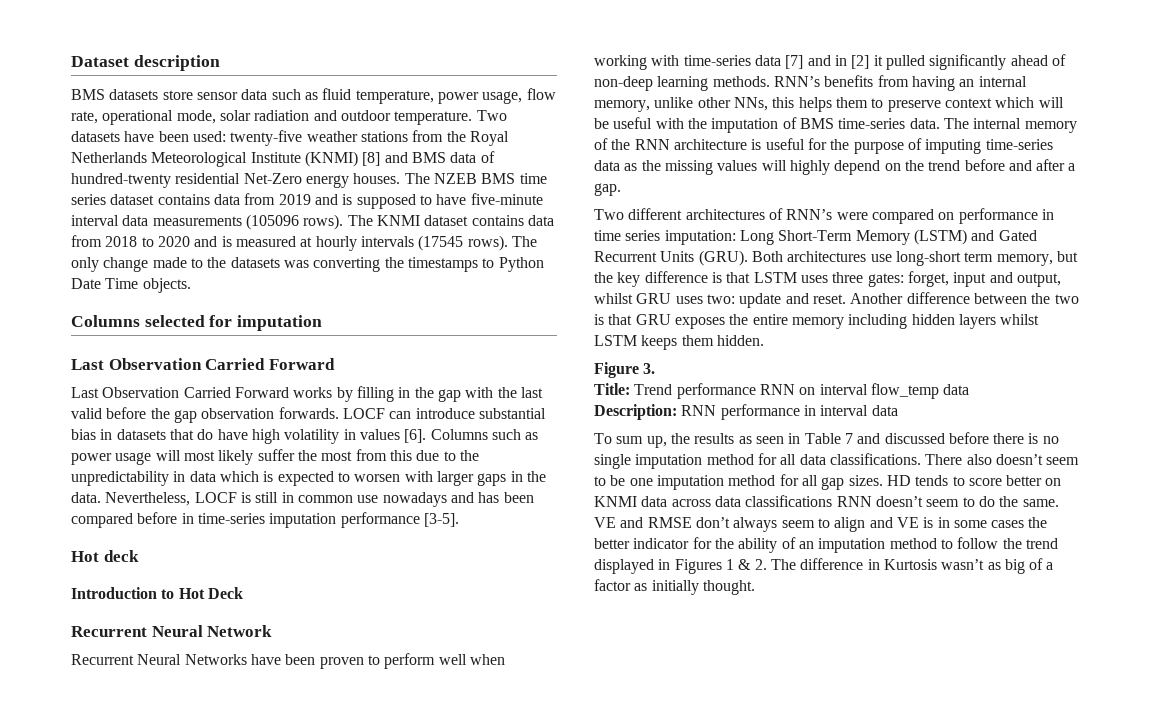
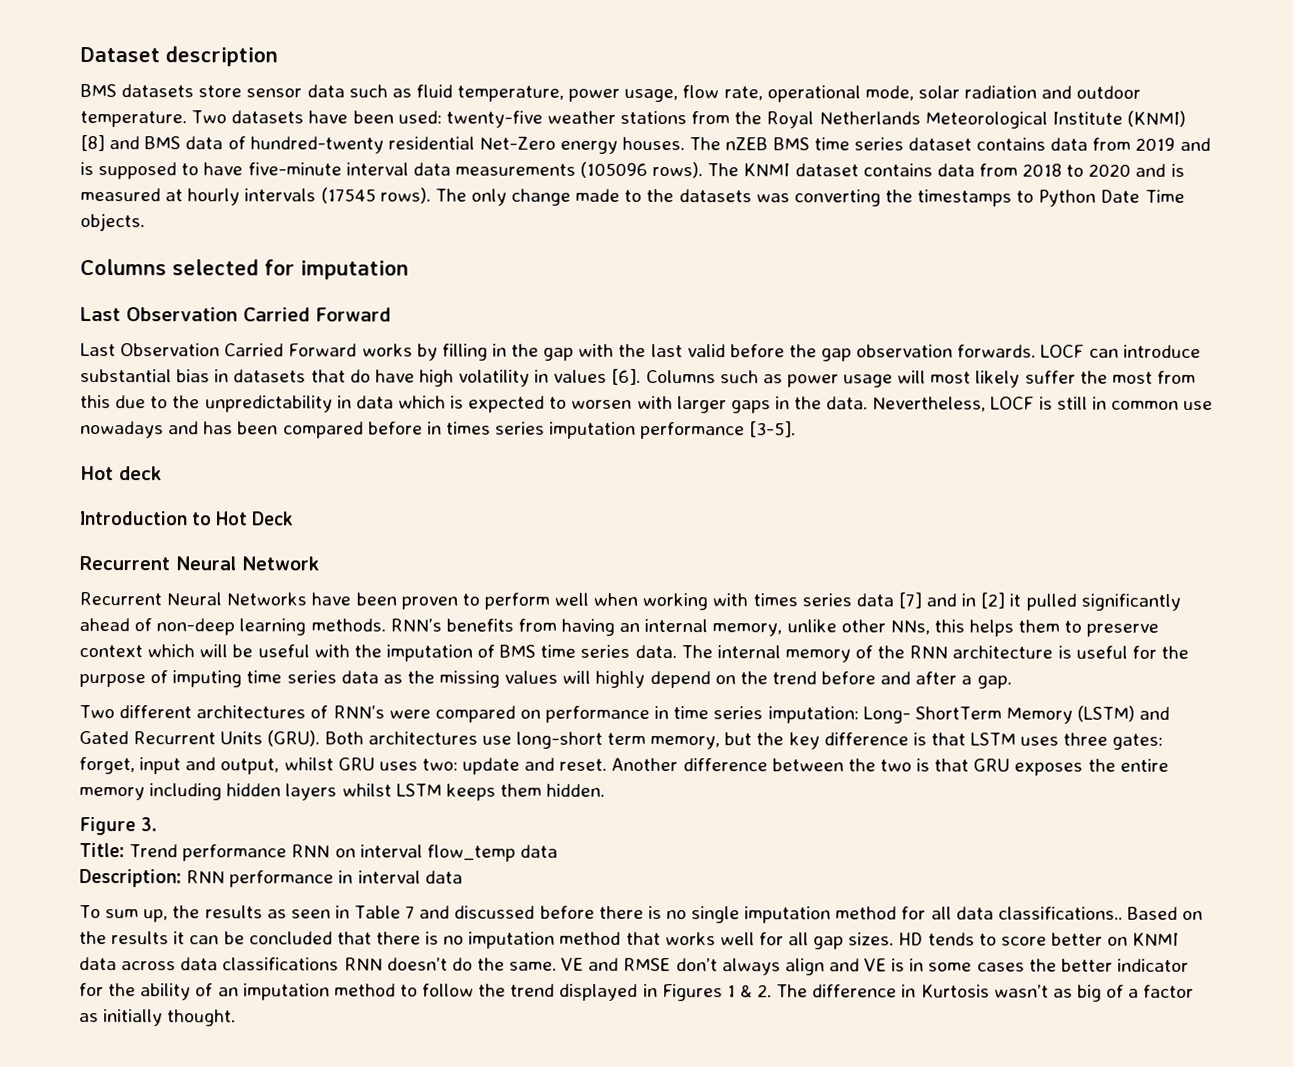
- The NZEB BMS time series dataset contains data from 2019 and is supposed to have five-minute interval data measurements (105096 rows).
+ The nZEB BMS time series dataset contains data from 2019 and is supposed to have five-minute interval data measurements (105096 rows).
- Nevertheless, LOCF is still in common use nowadays and has been compared before in time-series imputation performance [3-5].
+ Nevertheless, LOCF is still in common use nowadays and has been compared before in times series imputation performance [3-5].
- Recurrent Neural Networks have been proven to perform well when working with time-series data [7] and in [2] it pulled significantly ahead of non-deep learning methods.
+ Recurrent Neural Networks have been proven to perform well when working with times series data [7] and in [2] it pulled significantly ahead of non-deep learning methods.
- RNN’s benefits from having an internal memory, unlike other NNs, this helps them to preserve context which will be useful with the imputation of BMS time-series data.
+ RNN’s benefits from having an internal memory, unlike other NNs, this helps them to preserve context which will be useful with the imputation of BMS time series data.
- The internal memory of the RNN architecture is useful for the purpose of imputing time-series data as the missing values will highly depend on the trend before and after a gap.
+ The internal memory of the RNN architecture is useful for the purpose of imputing time series data as the missing values will highly depend on the trend before and after a gap.
- Two different architectures of RNN’s were compared on performance in time series imputation: Long Short-Term Memory (LSTM) and Gated Recurrent Units (GRU).
+ Two different architectures of RNN’s were compared on performance in time series imputation: Long- ShortTerm Memory (LSTM) and Gated Recurrent Units (GRU).
- To sum up, the results as seen in Table 7 and discussed before there is no single imputation method for all data classifications. There also doesn’t seem to be one imputation method for all gap sizes.
+ To sum up, the results as seen in Table 7 and discussed before there is no single imputation method for all data classifications.. Based on the results it can be concluded that there is no imputation method that works well for all gap sizes.
- HD tends to score better on KNMI data across data classifications RNN doesn’t seem to do the same.
+ HD tends to score better on KNMI data across data classifications RNN doesn’t do the same.
- VE and RMSE don’t always seem to align and VE is in some cases the better indicator for the ability of an imputation method to follow the trend displayed in Figures 1 & 2. The difference in Kurtosis wasn’t as big of a factor as initially thought.
+ VE and RMSE don’t always align and VE is in some cases the better indicator for the ability of an imputation method to follow the trend displayed in Figures 1 & 2. The difference in Kurtosis wasn’t as big of a factor as initially thought.

